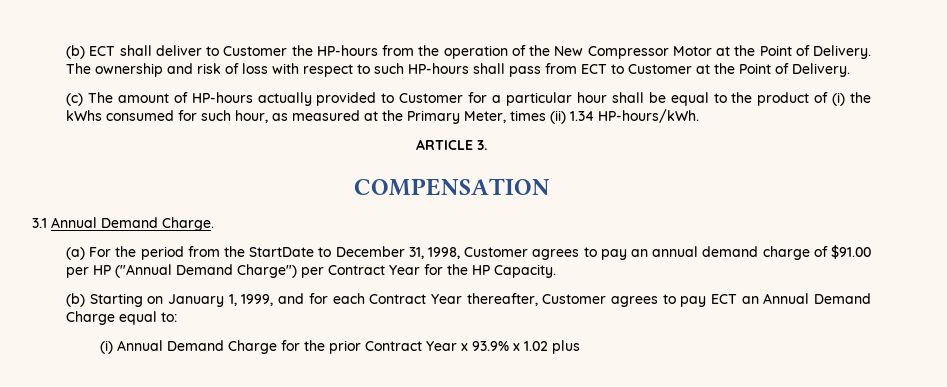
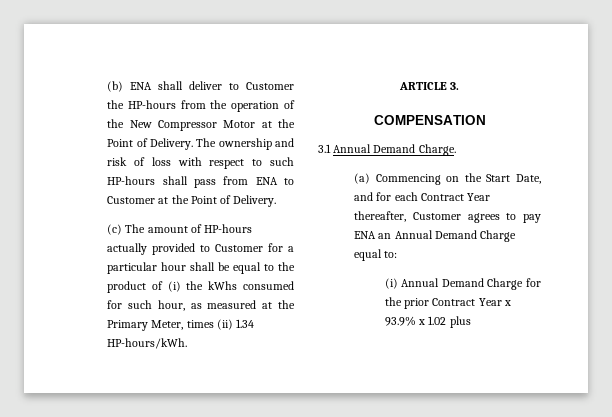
- (b) ECT shall deliver to Customer the HP-hours from the operation of the New Compressor Motor at the Point of Delivery.
+ (b) ENA shall deliver to Customer the HP-hours from the operation of the New Compressor Motor at the Point of Delivery.
- The ownership and risk of loss with respect to such HP-hours shall pass from ECT to Customer at the Point of Delivery.
+ The ownership and risk of loss with respect to such HP-hours shall pass from ENA to Customer at the Point of Delivery.
- (a) For the period from the StartDate to December 31, 1998, Customer agrees to pay an annual demand charge of $91.00 per HP ("Annual Demand Charge") per Contract Year for the HP Capacity.
- (b) Starting on January 1, 1999, and for each Contract Year thereafter, Customer agrees to pay ECT an Annual Demand Charge equal to:
+ (a) Commencing on the Start Date, and for each Contract Year thereafter, Customer agrees to pay ENA an Annual Demand Charge equal to:

